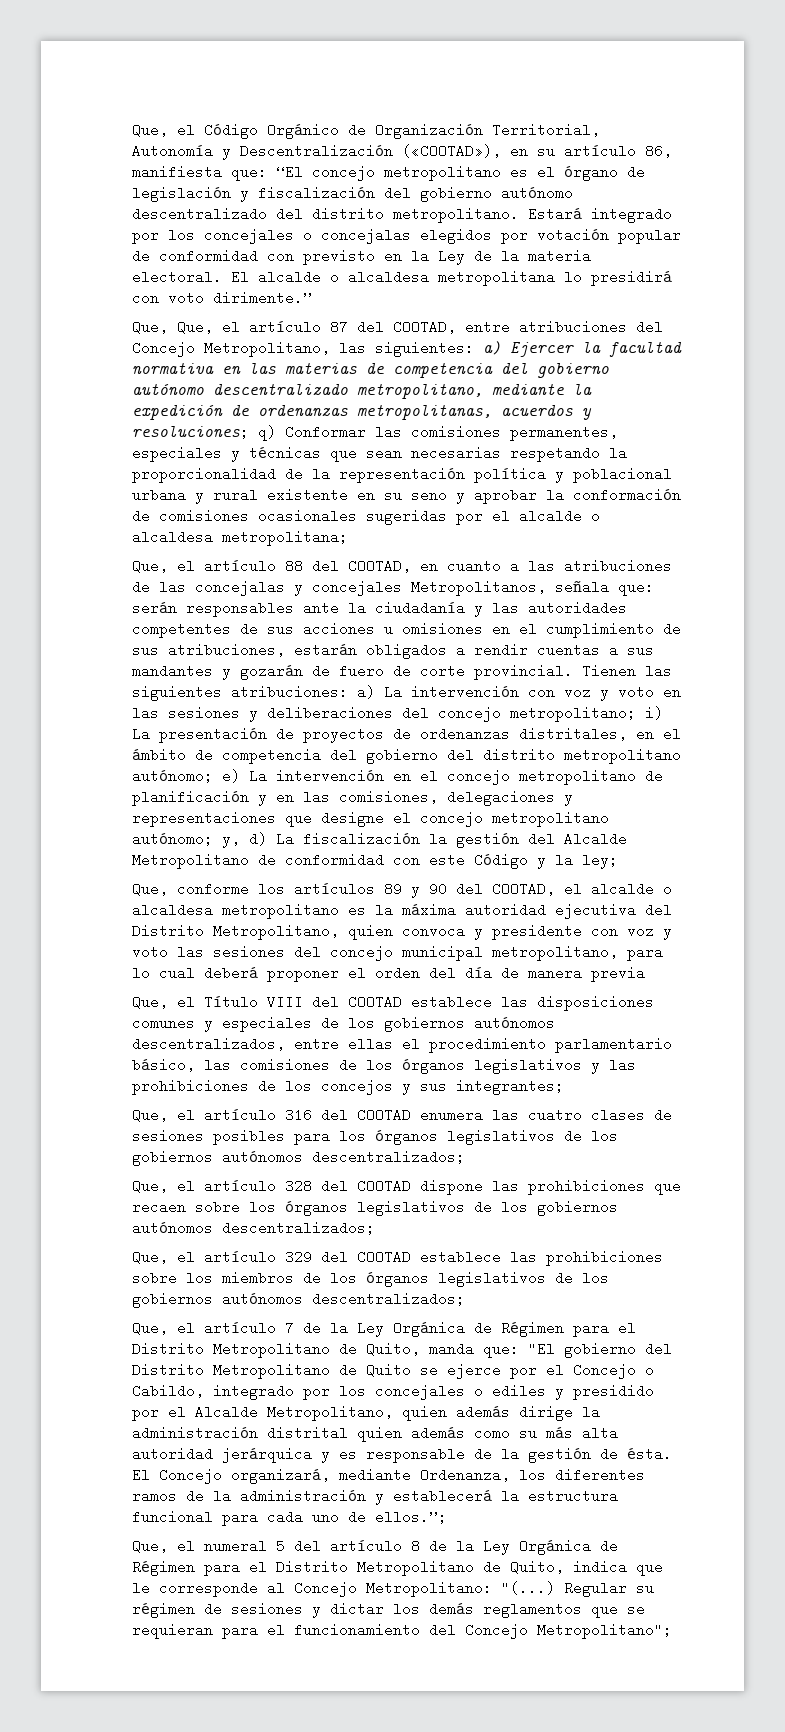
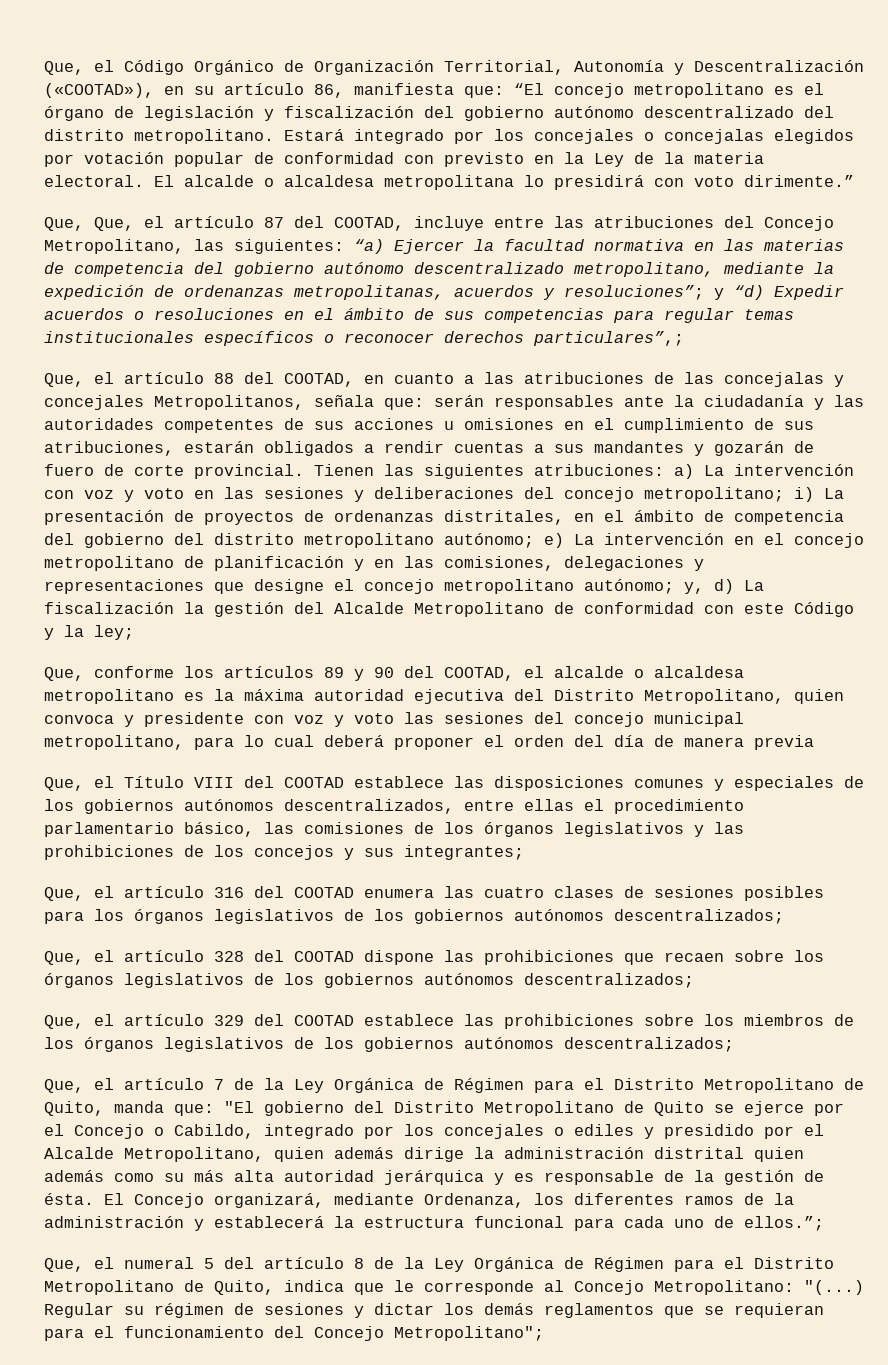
- Que, Que, el artículo 87 del COOTAD, entre atribuciones del Concejo Metropolitano, las siguientes: a) Ejercer la facultad normativa en las materias de competencia del gobierno autónomo descentralizado metropolitano, mediante la expedición de ordenanzas metropolitanas, acuerdos y resoluciones; q) Conformar las comisiones permanentes, especiales y técnicas que sean necesarias respetando la proporcionalidad de la representación política y poblacional urbana y rural existente en su seno y aprobar la conformación de comisiones ocasionales sugeridas por el alcalde o alcaldesa metropolitana;
+ Que, Que, el artículo 87 del COOTAD, incluye entre las atribuciones del Concejo Metropolitano, las siguientes: “a) Ejercer la facultad normativa en las materias de competencia del gobierno autónomo descentralizado metropolitano, mediante la expedición de ordenanzas metropolitanas, acuerdos y resoluciones”; y “d) Expedir acuerdos o resoluciones en el ámbito de sus competencias para regular temas institucionales específicos o reconocer derechos particulares”,;

